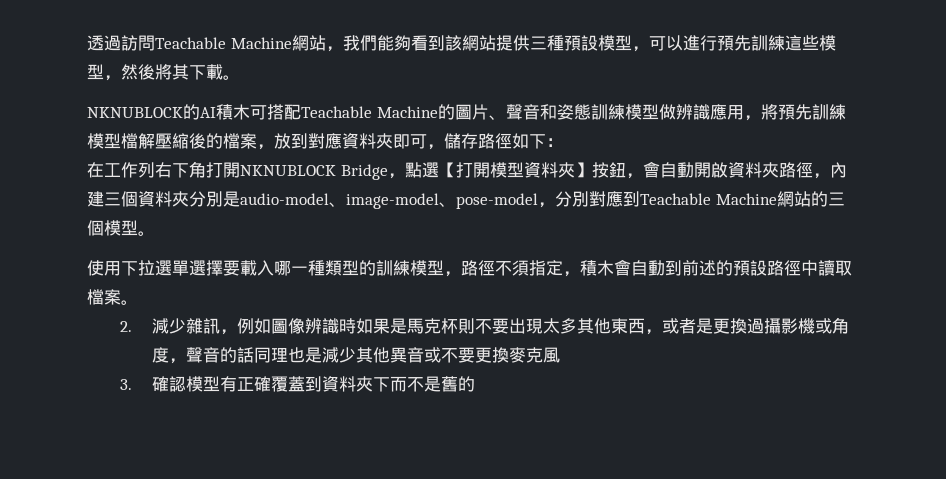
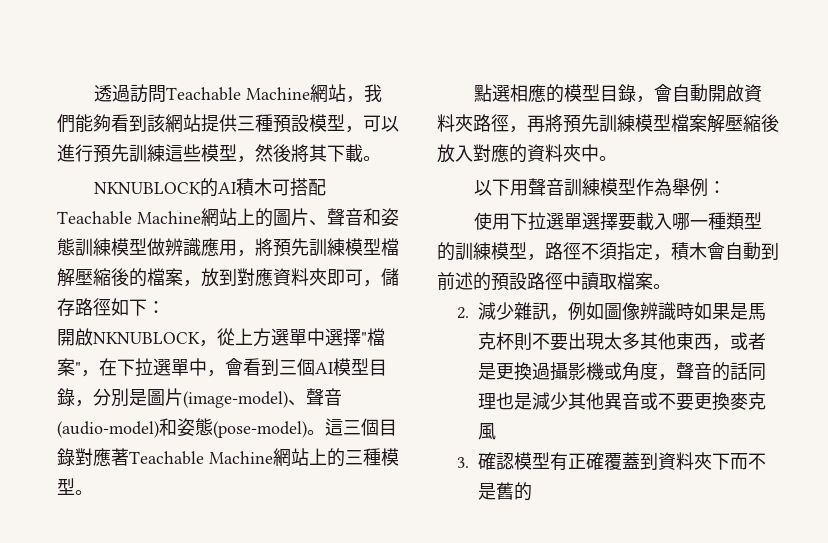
- NKNUBLOCK的AI積木可搭配Teachable Machine的圖片、聲音和姿態訓練模型做辨識應用，將預先訓練模型檔解壓縮後的檔案，放到對應資料夾即可，儲存路徑如下：
+ NKNUBLOCK的AI積木可搭配Teachable Machine網站上的圖片、聲音和姿態訓練模型做辨識應用，將預先訓練模型檔解壓縮後的檔案，放到對應資料夾即可，儲存路徑如下：
- 在工作列右下角打開NKNUBLOCK Bridge，點選【打開模型資料夾】按鈕，會自動開啟資料夾路徑，內建三個資料夾分別是audio-model、image-model、pose-model，分別對應到Teachable Machine網站的三個模型。
+ 開啟NKNUBLOCK，從上方選單中選擇"檔案"，在下拉選單中，會看到三個AI模型目錄，分別是圖片(image-model)、聲音(audio-model)和姿態(pose-model)。這三個目錄對應著Teachable Machine網站上的三種模型。
+ 點選相應的模型目錄，會自動開啟資料夾路徑，再將預先訓練模型檔案解壓縮後放入對應的資料夾中。
+ 以下用聲音訓練模型作為舉例：

